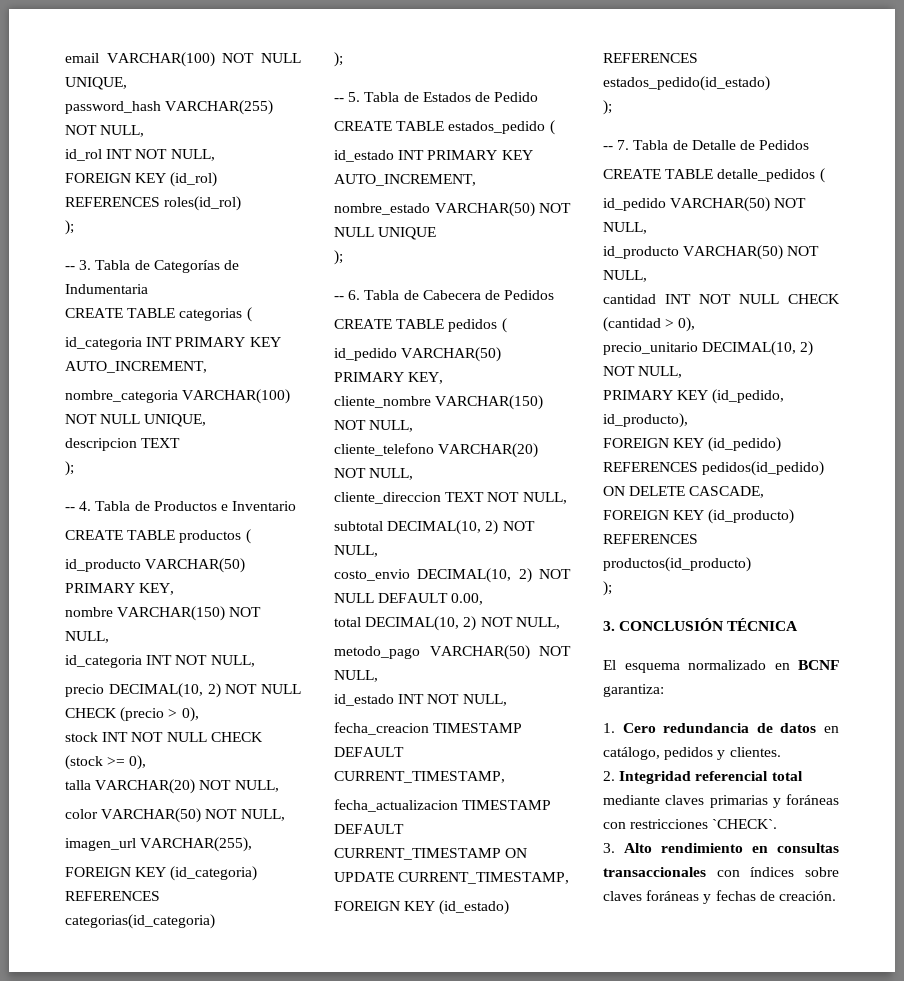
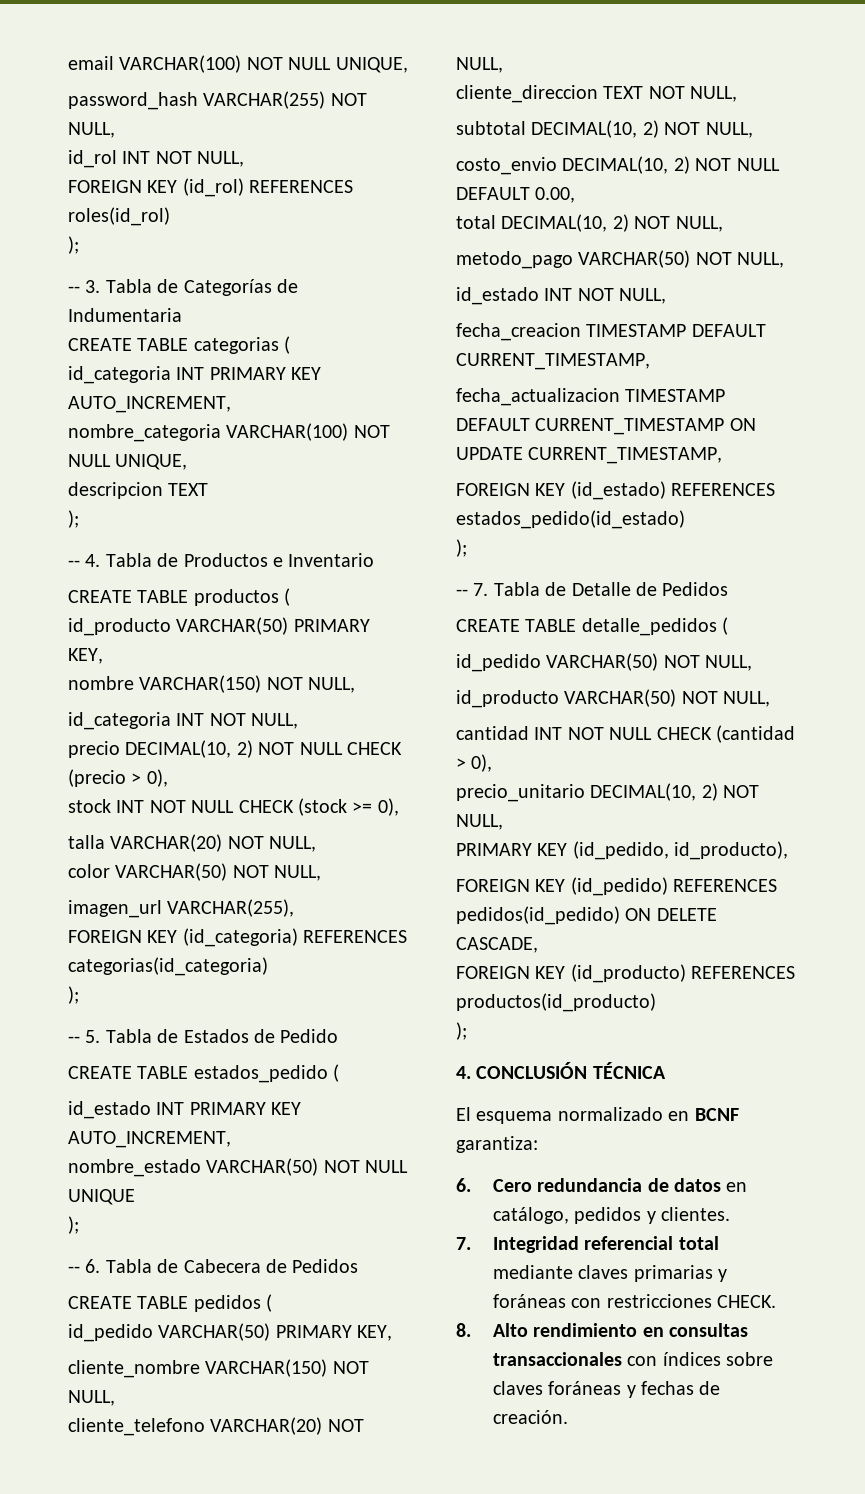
- 3. CONCLUSIÓN TÉCNICA
+ 4. CONCLUSIÓN TÉCNICA
- 1. Cero redundancia de datos en catálogo, pedidos y clientes.
+ 6. Cero redundancia de datos en catálogo, pedidos y clientes.
- 2. Integridad referencial total mediante claves primarias y foráneas con restricciones `CHECK`.
- 3. Alto rendimiento en consultas transaccionales con índices sobre claves foráneas y fechas de creación.
+ 7. Integridad referencial total mediante claves primarias y foráneas con restricciones CHECK.
+ 8. Alto rendimiento en consultas transaccionales con índices sobre claves foráneas y fechas de creación.

